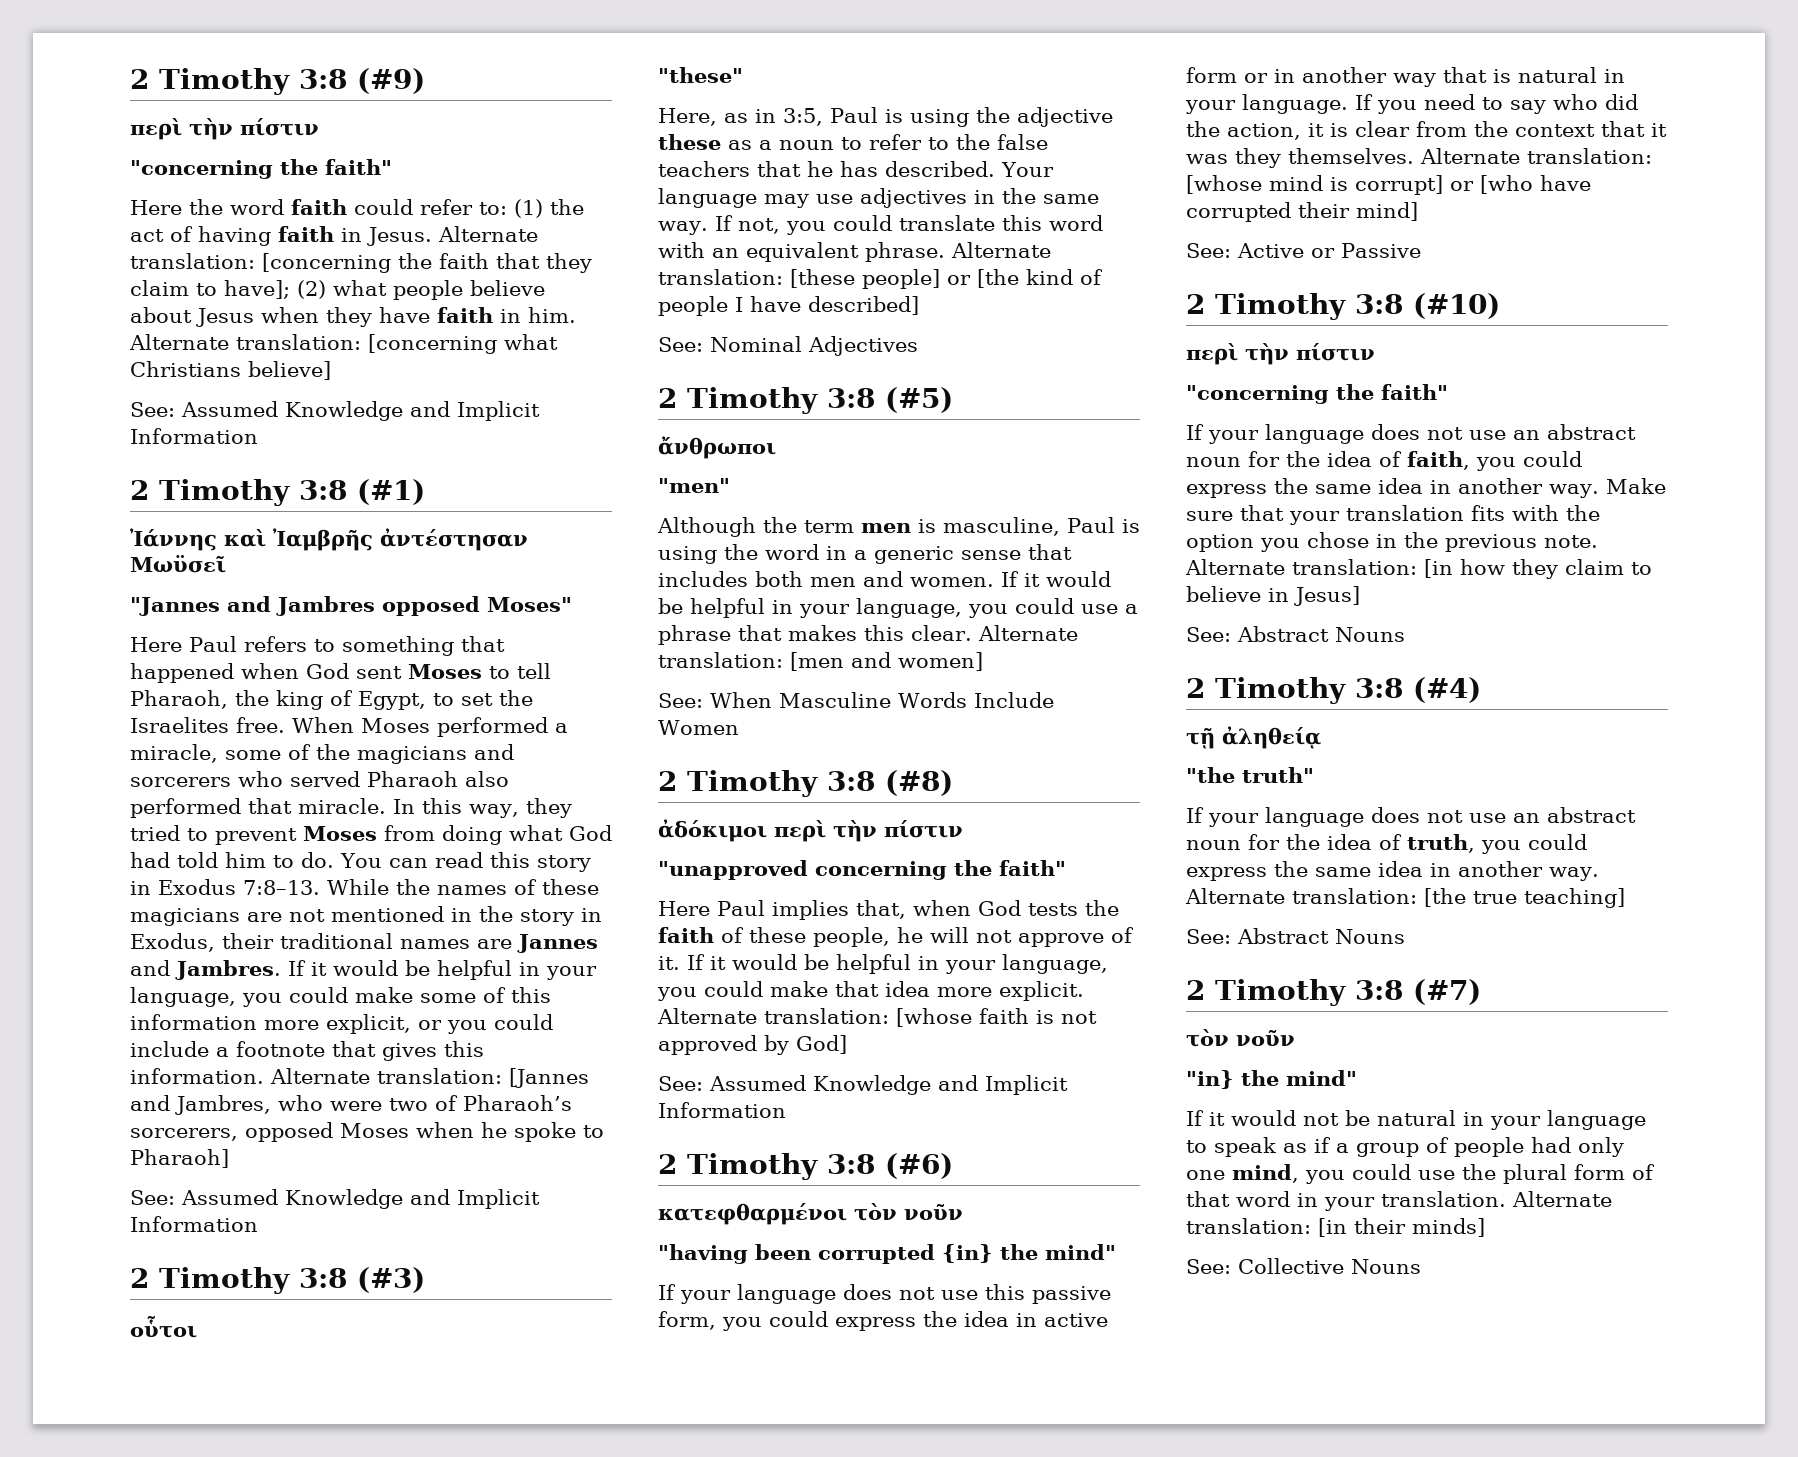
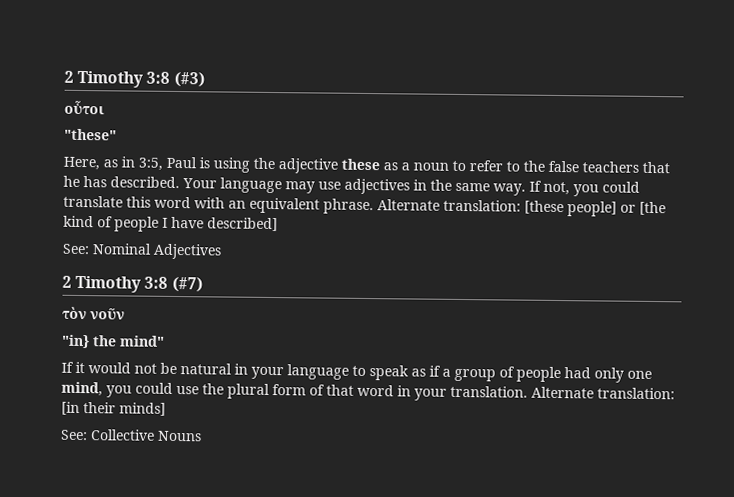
- 2 Timothy 3:8 (#9)
- περὶ τὴν πίστιν
- "concerning the faith"
- Here the word faith could refer to: (1) the act of having faith in Jesus. Alternate translation: [concerning the faith that they claim to have]; (2) what people believe about Jesus when they have faith in him. Alternate translation: [concerning what Christians believe]
- See: Assumed Knowledge and Implicit Information
- 2 Timothy 3:8 (#1)
- Ἰάννης καὶ Ἰαμβρῆς ἀντέστησαν Μωϋσεῖ
- "Jannes and Jambres opposed Moses"
- Here Paul refers to something that happened when God sent Moses to tell Pharaoh, the king of Egypt, to set the Israelites free. When Moses performed a miracle, some of the magicians and sorcerers who served Pharaoh also performed that miracle. In this way, they tried to prevent Moses from doing what God had told him to do. You can read this story in Exodus 7:8–13. While the names of these magicians are not mentioned in the story in Exodus, their traditional names are Jannes and Jambres. If it would be helpful in your language, you could make some of this information more explicit, or you could include a footnote that gives this information. Alternate translation: [Jannes and Jambres, who were two of Pharaoh’s sorcerers, opposed Moses when he spoke to Pharaoh]
- See: Assumed Knowledge and Implicit Information
- 2 Timothy 3:8 (#5)
- ἄνθρωποι
- "men"
- Although the term men is masculine, Paul is using the word in a generic sense that includes both men and women. If it would be helpful in your language, you could use a phrase that makes this clear. Alternate translation: [men and women]
- See: When Masculine Words Include Women
- 2 Timothy 3:8 (#8)
- ἀδόκιμοι περὶ τὴν πίστιν
- "unapproved concerning the faith"
- Here Paul implies that, when God tests the faith of these people, he will not approve of it. If it would be helpful in your language, you could make that idea more explicit. Alternate translation: [whose faith is not approved by God]
- See: Assumed Knowledge and Implicit Information
- 2 Timothy 3:8 (#6)
- κατεφθαρμένοι τὸν νοῦν
- "having been corrupted {in} the mind"
- If your language does not use this passive form, you could express the idea in active form or in another way that is natural in your language. If you need to say who did the action, it is clear from the context that it was they themselves. Alternate translation: [whose mind is corrupt] or [who have corrupted their mind]
- See: Active or Passive
- 2 Timothy 3:8 (#10)
- περὶ τὴν πίστιν
- "concerning the faith"
- If your language does not use an abstract noun for the idea of faith, you could express the same idea in another way. Make sure that your translation fits with the option you chose in the previous note. Alternate translation: [in how they claim to believe in Jesus]
- See: Abstract Nouns
- 2 Timothy 3:8 (#4)
- τῇ ἀληθείᾳ
- "the truth"
- If your language does not use an abstract noun for the idea of truth, you could express the same idea in another way. Alternate translation: [the true teaching]
- See: Abstract Nouns

